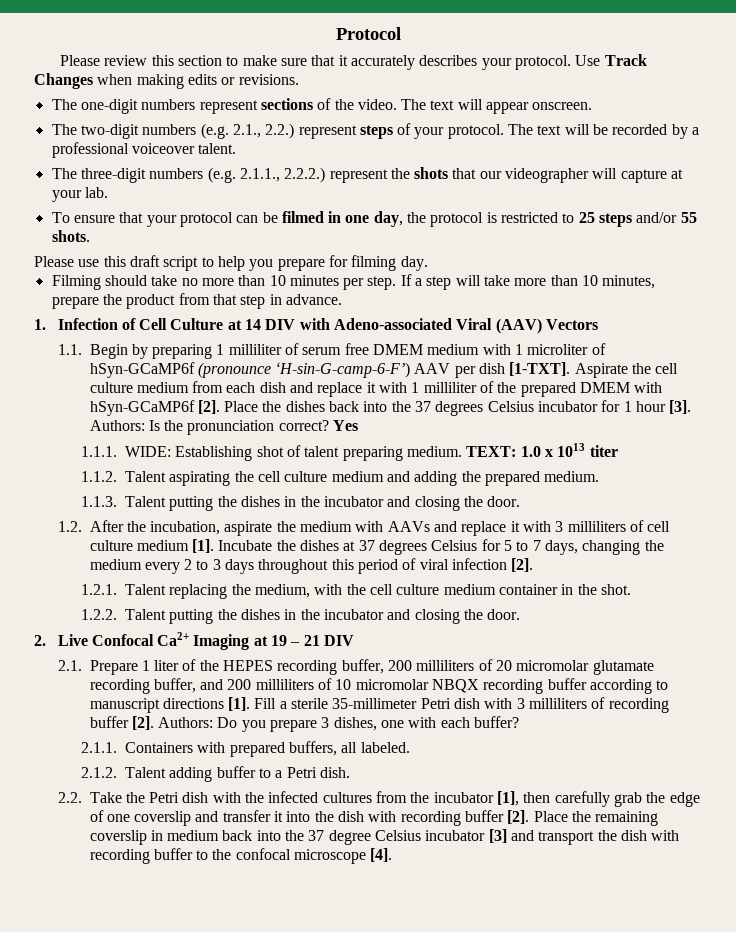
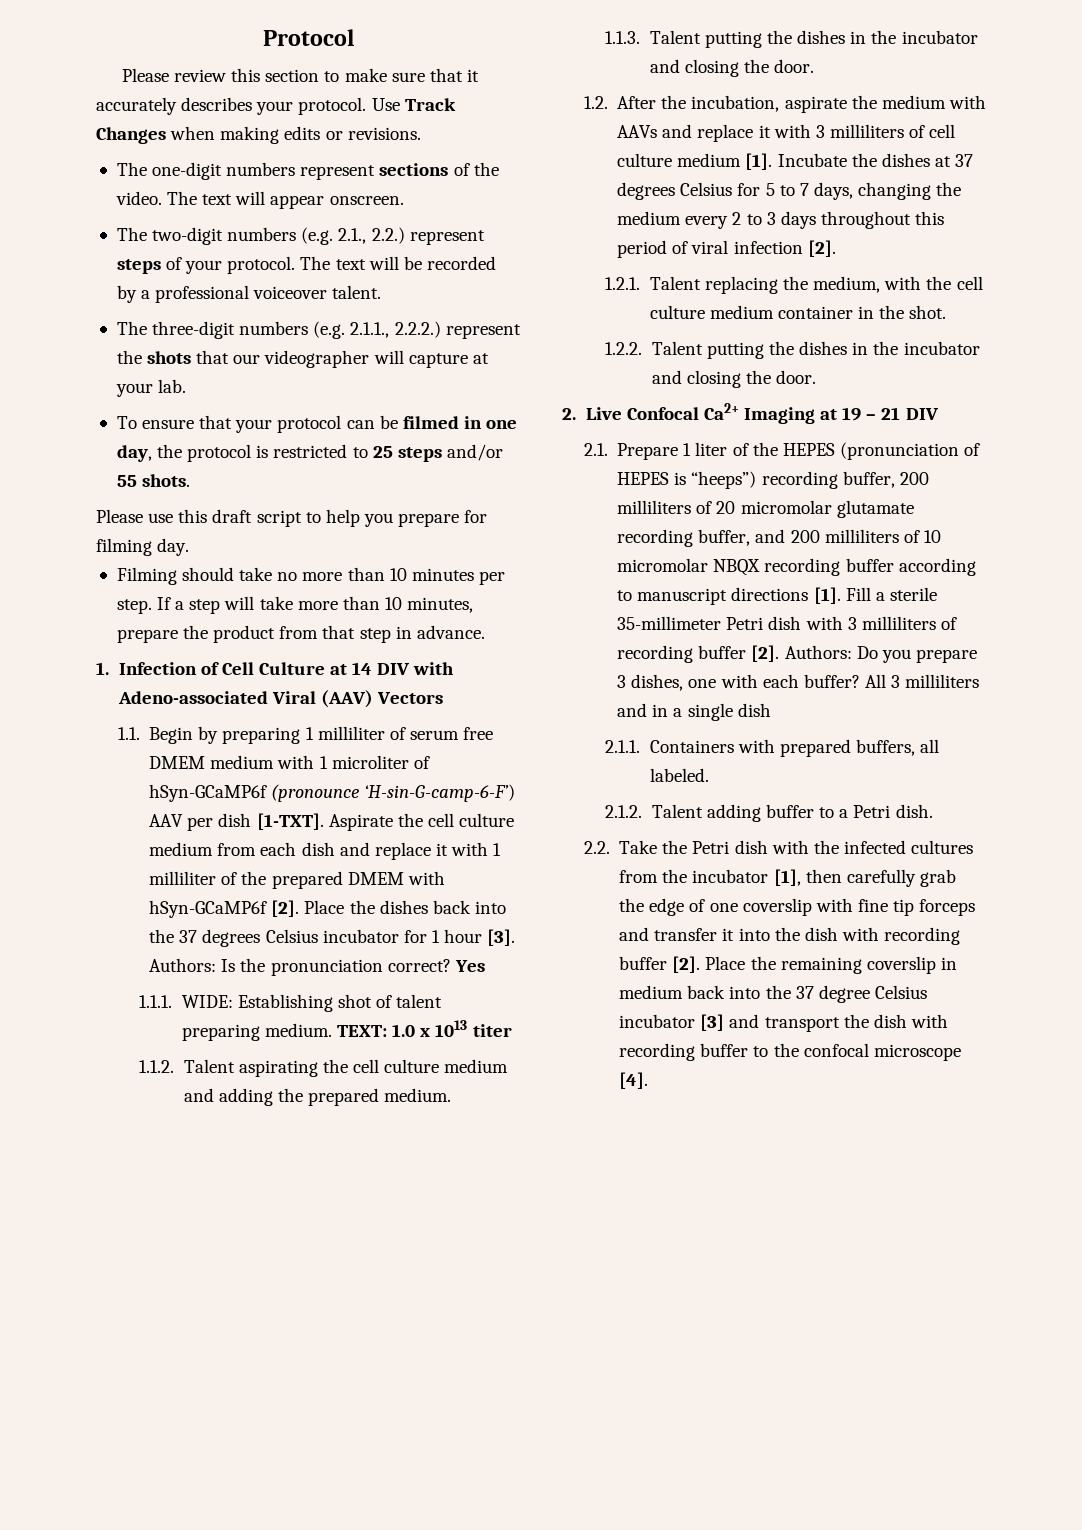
- 2.1. Prepare 1 liter of the HEPES recording buffer, 200 milliliters of 20 micromolar glutamate recording buffer, and 200 milliliters of 10 micromolar NBQX recording buffer according to manuscript directions [1].
+ 2.1. Prepare 1 liter of the HEPES (pronunciation of HEPES is “heeps”) recording buffer, 200 milliliters of 20 micromolar glutamate recording buffer, and 200 milliliters of 10 micromolar NBQX recording buffer according to manuscript directions [1].
+ All 3 milliliters and in a single dish
- 2.2. Take the Petri dish with the infected cultures from the incubator [1], then carefully grab the edge of one coverslip and transfer it into the dish with recording buffer [2].
+ 2.2. Take the Petri dish with the infected cultures from the incubator [1], then carefully grab the edge of one coverslip with fine tip forceps and transfer it into the dish with recording buffer [2].

